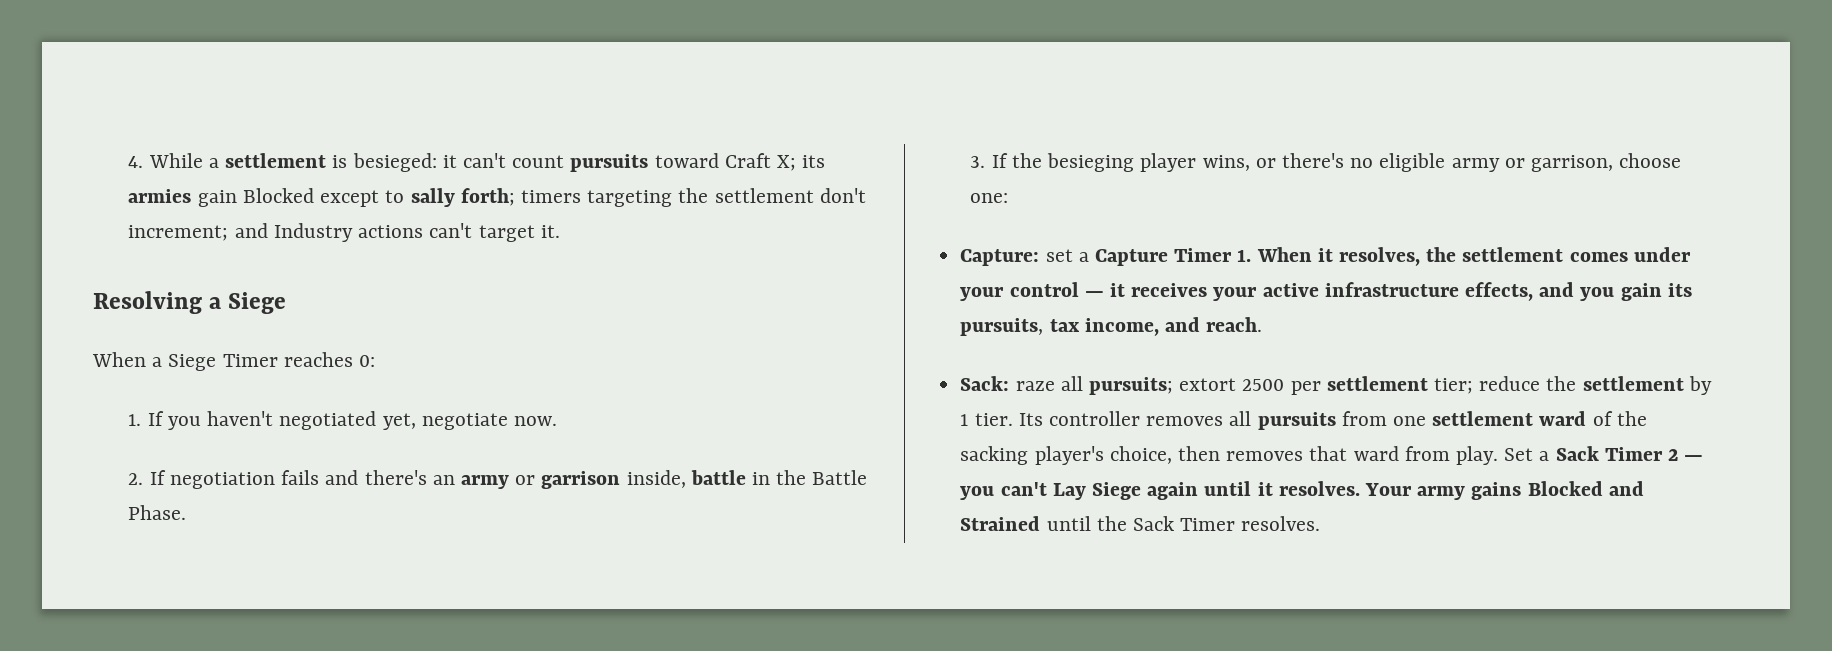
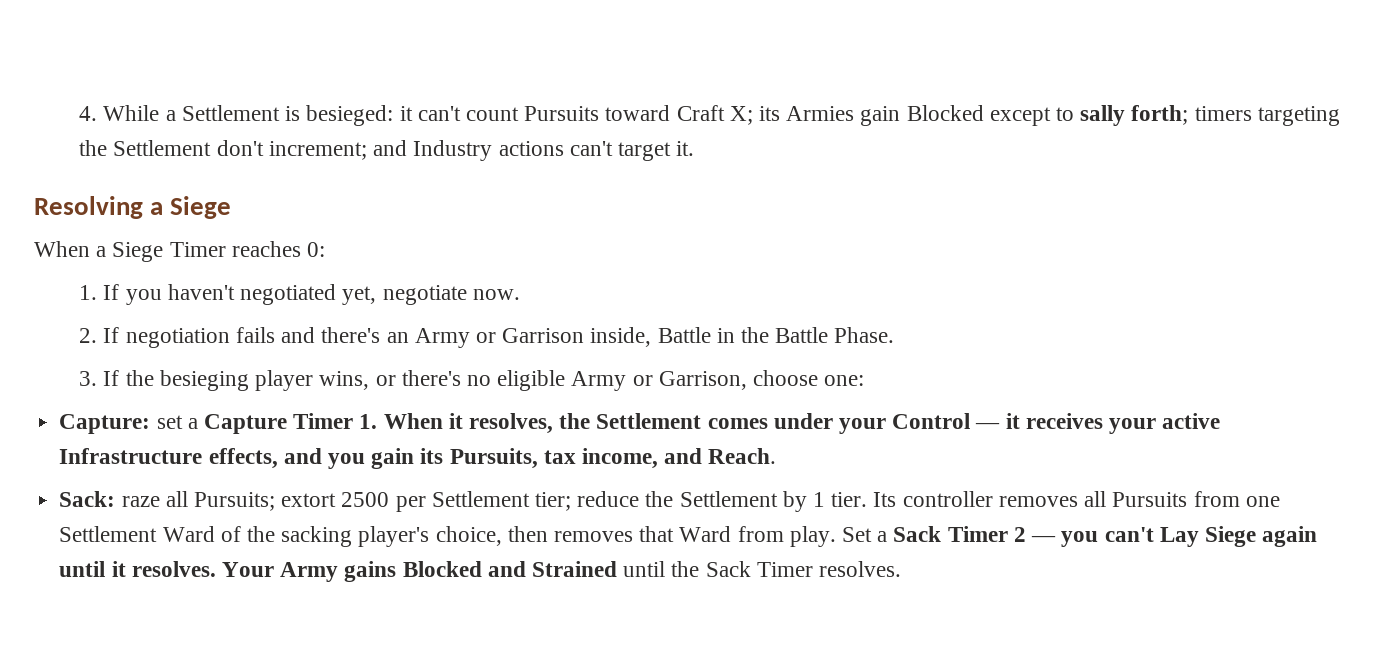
- 4. While a settlement is besieged: it can't count pursuits toward Craft X; its armies gain Blocked except to sally forth; timers targeting the settlement don't increment; and Industry actions can't target it.
+ 4. While a Settlement is besieged: it can't count Pursuits toward Craft X; its Armies gain Blocked except to sally forth; timers targeting the Settlement don't increment; and Industry actions can't target it.
- 2. If negotiation fails and there's an army or garrison inside, battle in the Battle Phase.
+ 2. If negotiation fails and there's an Army or Garrison inside, Battle in the Battle Phase.
- 3. If the besieging player wins, or there's no eligible army or garrison, choose one:
+ 3. If the besieging player wins, or there's no eligible Army or Garrison, choose one:
- Capture: set a Capture Timer 1. When it resolves, the settlement comes under your control — it receives your active infrastructure effects, and you gain its pursuits, tax income, and reach.
+ Capture: set a Capture Timer 1. When it resolves, the Settlement comes under your Control — it receives your active Infrastructure effects, and you gain its Pursuits, tax income, and Reach.
- Sack: raze all pursuits; extort 2500 per settlement tier; reduce the settlement by 1 tier.
+ Sack: raze all Pursuits; extort 2500 per Settlement tier; reduce the Settlement by 1 tier.
- Its controller removes all pursuits from one settlement ward of the sacking player's choice, then removes that ward from play.
+ Its controller removes all Pursuits from one Settlement Ward of the sacking player's choice, then removes that Ward from play.
- Your army gains Blocked and Strained until the Sack Timer resolves.
+ Your Army gains Blocked and Strained until the Sack Timer resolves.

